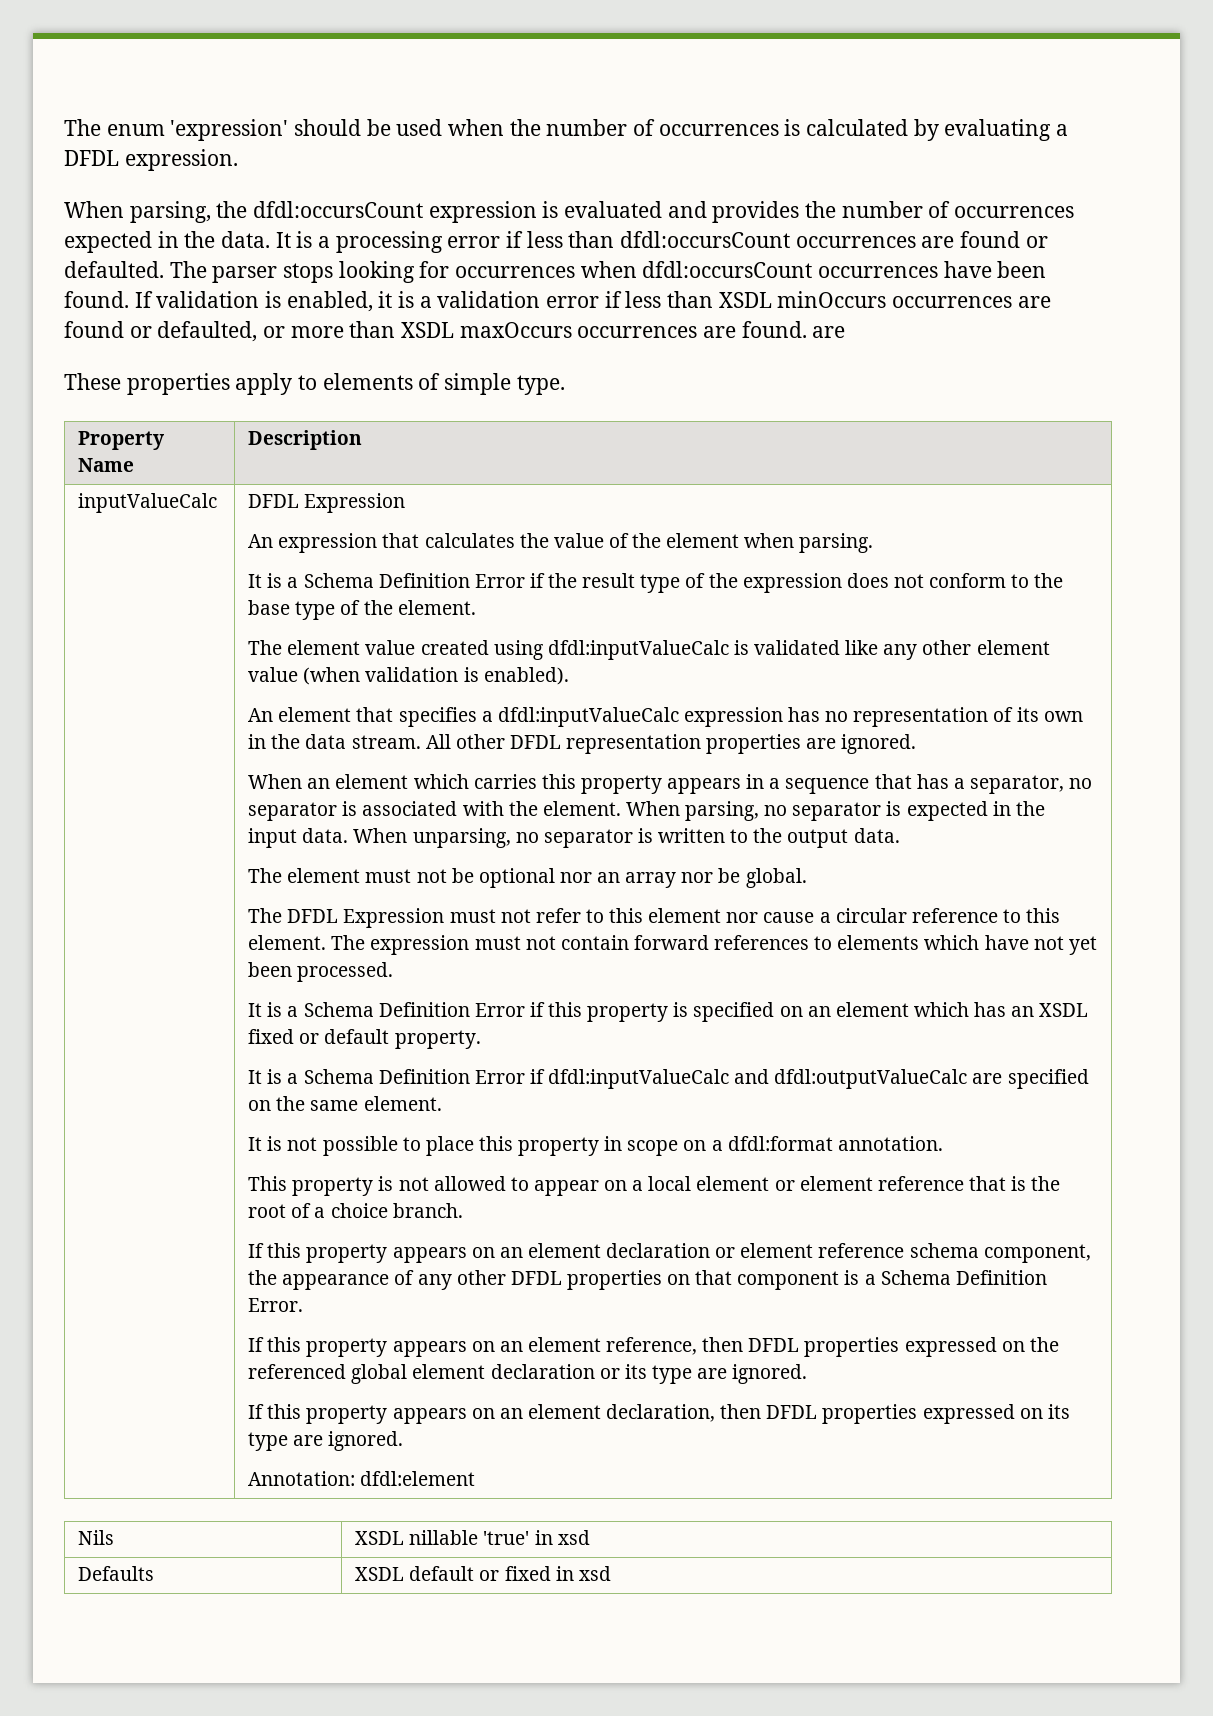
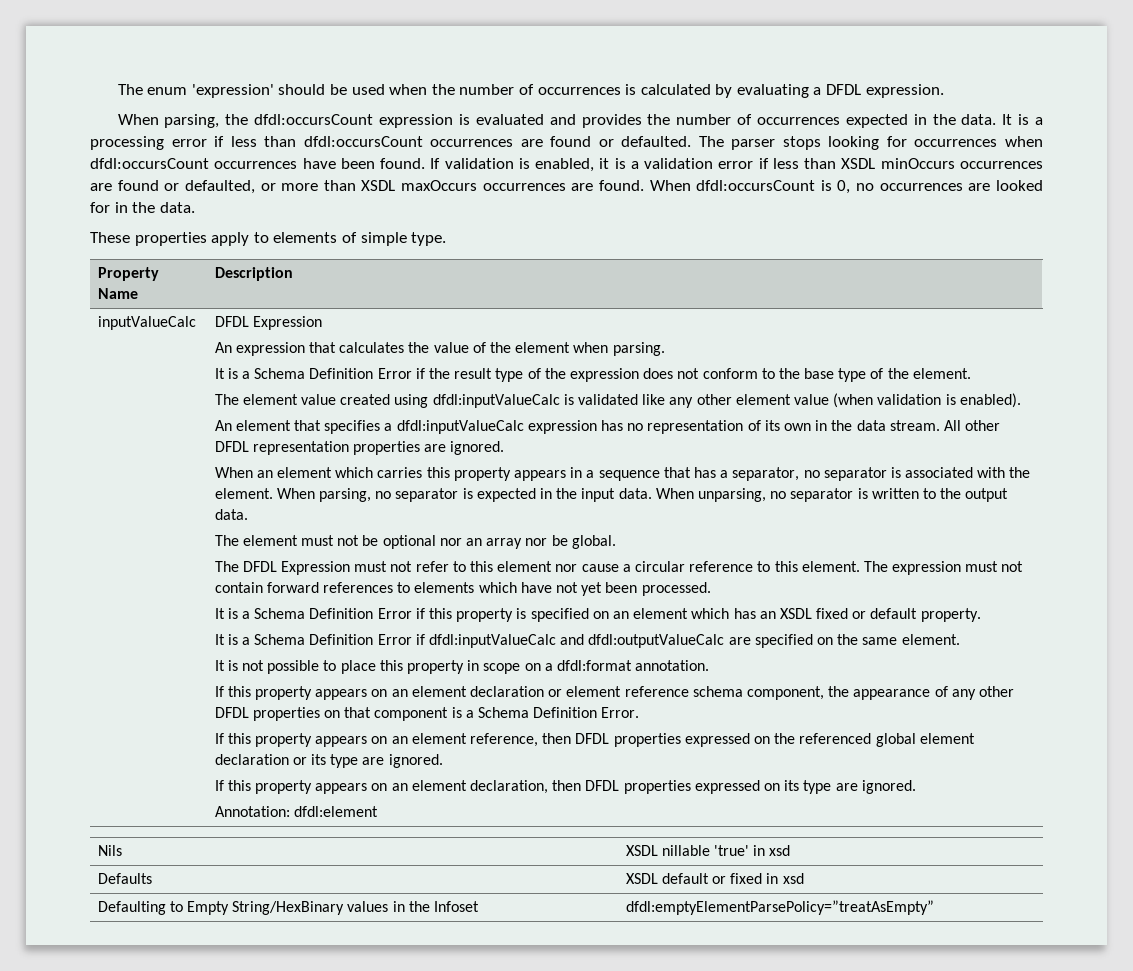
- If validation is enabled, it is a validation error if less than XSDL minOccurs occurrences are found or defaulted, or more than XSDL maxOccurs occurrences are found. are
+ If validation is enabled, it is a validation error if less than XSDL minOccurs occurrences are found or defaulted, or more than XSDL maxOccurs occurrences are found. When dfdl:occursCount is 0, no occurrences are looked for in the data.
- This property is not allowed to appear on a local element or element reference that is the root of a choice branch.
+ Defaulting to Empty String/HexBinary values in the Infoset | dfdl:emptyElementParsePolicy=”treatAsEmpty”

